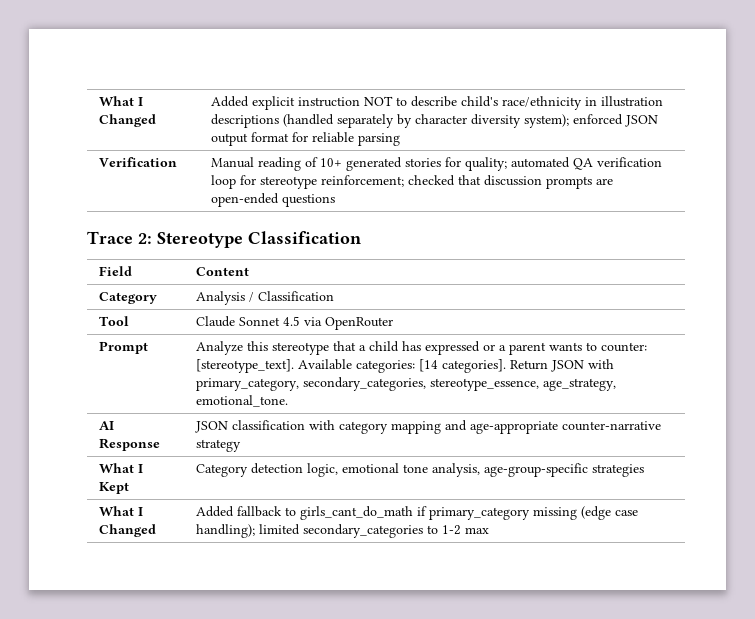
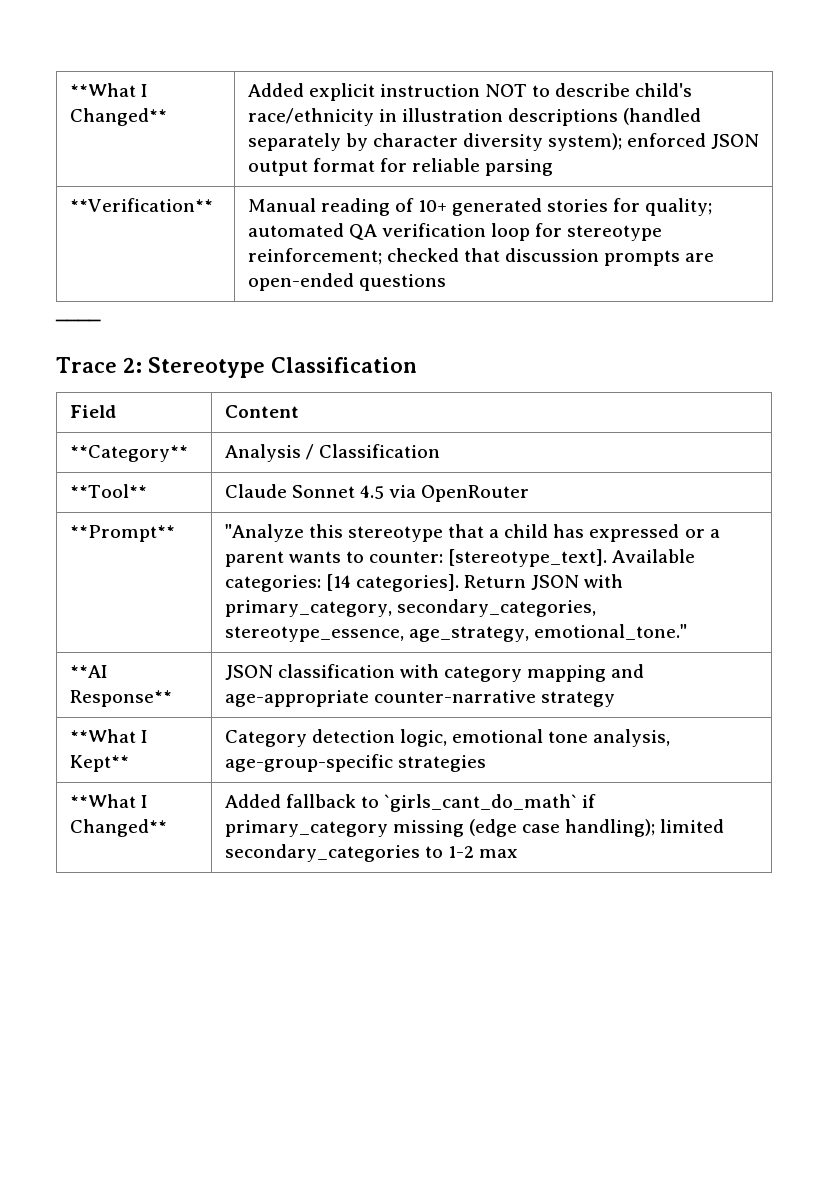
- What I Changed | Added explicit instruction NOT to describe child's race/ethnicity in illustration descriptions (handled separately by character diversity system); enforced JSON output format for reliable parsing
+ **What I Changed** | Added explicit instruction NOT to describe child's race/ethnicity in illustration descriptions (handled separately by character diversity system); enforced JSON output format for reliable parsing
- Verification | Manual reading of 10+ generated stories for quality; automated QA verification loop for stereotype reinforcement; checked that discussion prompts are open-ended questions
+ **Verification** | Manual reading of 10+ generated stories for quality; automated QA verification loop for stereotype reinforcement; checked that discussion prompts are open-ended questions
+ ────
- Category | Analysis / Classification
+ **Category** | Analysis / Classification
- Tool | Claude Sonnet 4.5 via OpenRouter
+ **Tool** | Claude Sonnet 4.5 via OpenRouter
- Prompt | Analyze this stereotype that a child has expressed or a parent wants to counter: [stereotype_text]. Available categories: [14 categories]. Return JSON with primary_category, secondary_categories, stereotype_essence, age_strategy, emotional_tone.
- AI Response | JSON classification with category mapping and age-appropriate counter-narrative strategy
+ **Prompt** | "Analyze this stereotype that a child has expressed or a parent wants to counter: [stereotype_text]. Available categories: [14 categories]. Return JSON with primary_category, secondary_categories, stereotype_essence, age_strategy, emotional_tone."
+ **AI Response** | JSON classification with category mapping and age-appropriate counter-narrative strategy
- What I Kept | Category detection logic, emotional tone analysis, age-group-specific strategies
+ **What I Kept** | Category detection logic, emotional tone analysis, age-group-specific strategies
- What I Changed | Added fallback to girls_cant_do_math if primary_category missing (edge case handling); limited secondary_categories to 1-2 max
+ **What I Changed** | Added fallback to `girls_cant_do_math` if primary_category missing (edge case handling); limited secondary_categories to 1-2 max

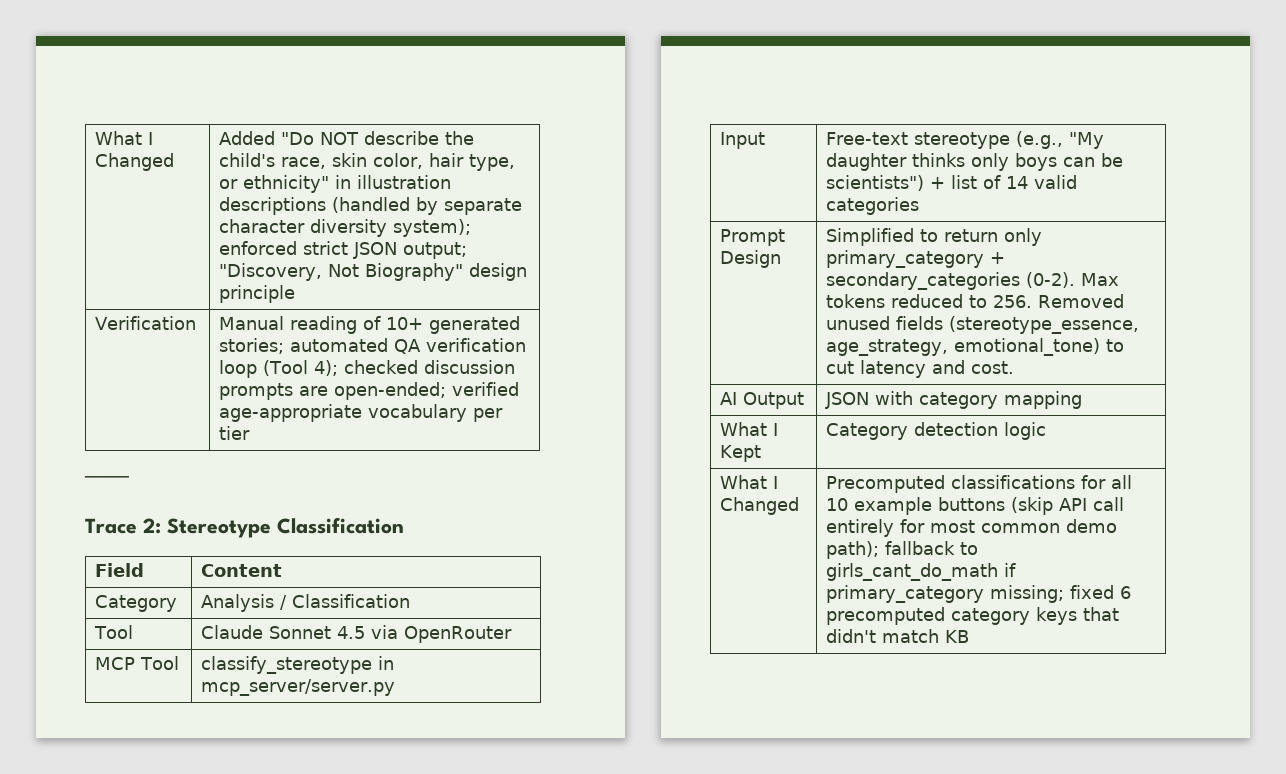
- **What I Changed** | Added explicit instruction NOT to describe child's race/ethnicity in illustration descriptions (handled separately by character diversity system); enforced JSON output format for reliable parsing
- **Verification** | Manual reading of 10+ generated stories for quality; automated QA verification loop for stereotype reinforcement; checked that discussion prompts are open-ended questions
+ What I Changed | Added "Do NOT describe the child's race, skin color, hair type, or ethnicity" in illustration descriptions (handled by separate character diversity system); enforced strict JSON output; "Discovery, Not Biography" design principle
+ Verification | Manual reading of 10+ generated stories; automated QA verification loop (Tool 4); checked discussion prompts are open-ended; verified age-appropriate vocabulary per tier
- **Category** | Analysis / Classification
+ Category | Analysis / Classification
- **Tool** | Claude Sonnet 4.5 via OpenRouter
+ Tool | Claude Sonnet 4.5 via OpenRouter
- **Prompt** | "Analyze this stereotype that a child has expressed or a parent wants to counter: [stereotype_text]. Available categories: [14 categories]. Return JSON with primary_category, secondary_categories, stereotype_essence, age_strategy, emotional_tone."
- **AI Response** | JSON classification with category mapping and age-appropriate counter-narrative strategy
- **What I Kept** | Category detection logic, emotional tone analysis, age-group-specific strategies
- **What I Changed** | Added fallback to `girls_cant_do_math` if primary_category missing (edge case handling); limited secondary_categories to 1-2 max
+ MCP Tool | classify_stereotype in mcp_server/server.py
+ Input | Free-text stereotype (e.g., "My daughter thinks only boys can be scientists") + list of 14 valid categories
+ Prompt Design | Simplified to return only primary_category + secondary_categories (0-2). Max tokens reduced to 256. Removed unused fields (stereotype_essence, age_strategy, emotional_tone) to cut latency and cost.
+ AI Output | JSON with category mapping
+ What I Kept | Category detection logic
+ What I Changed | Precomputed classifications for all 10 example buttons (skip API call entirely for most common demo path); fallback to girls_cant_do_math if primary_category missing; fixed 6 precomputed category keys that didn't match KB

